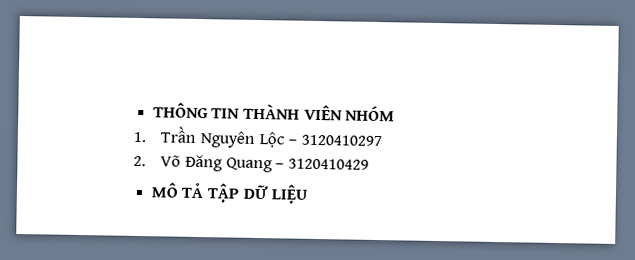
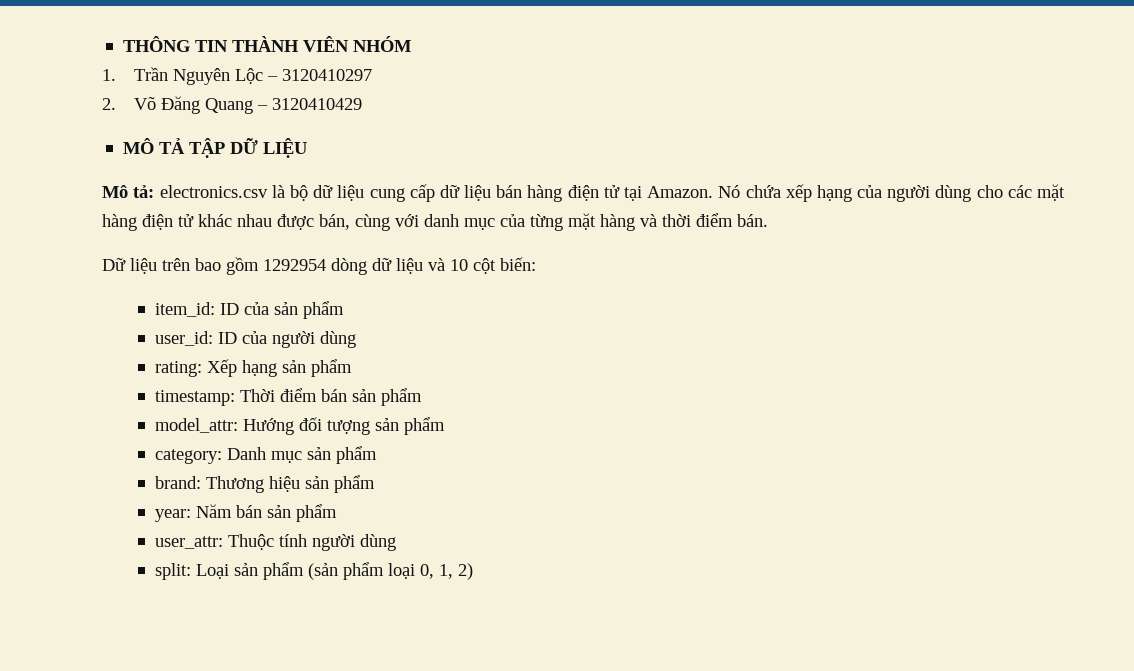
+ Mô tả: electronics.csv là bộ dữ liệu cung cấp dữ liệu bán hàng điện tử tại Amazon. Nó chứa xếp hạng của người dùng cho các mặt hàng điện tử khác nhau được bán, cùng với danh mục của từng mặt hàng và thời điểm bán.
+ Dữ liệu trên bao gồm 1292954 dòng dữ liệu và 10 cột biến:
+ item_id: ID của sản phẩm
+ user_id: ID của người dùng
+ rating: Xếp hạng sản phẩm
+ timestamp: Thời điểm bán sản phẩm
+ model_attr: Hướng đối tượng sản phẩm
+ category: Danh mục sản phẩm
+ brand: Thương hiệu sản phẩm
+ year: Năm bán sản phẩm
+ user_attr: Thuộc tính người dùng
+ split: Loại sản phẩm (sản phẩm loại 0, 1, 2)

